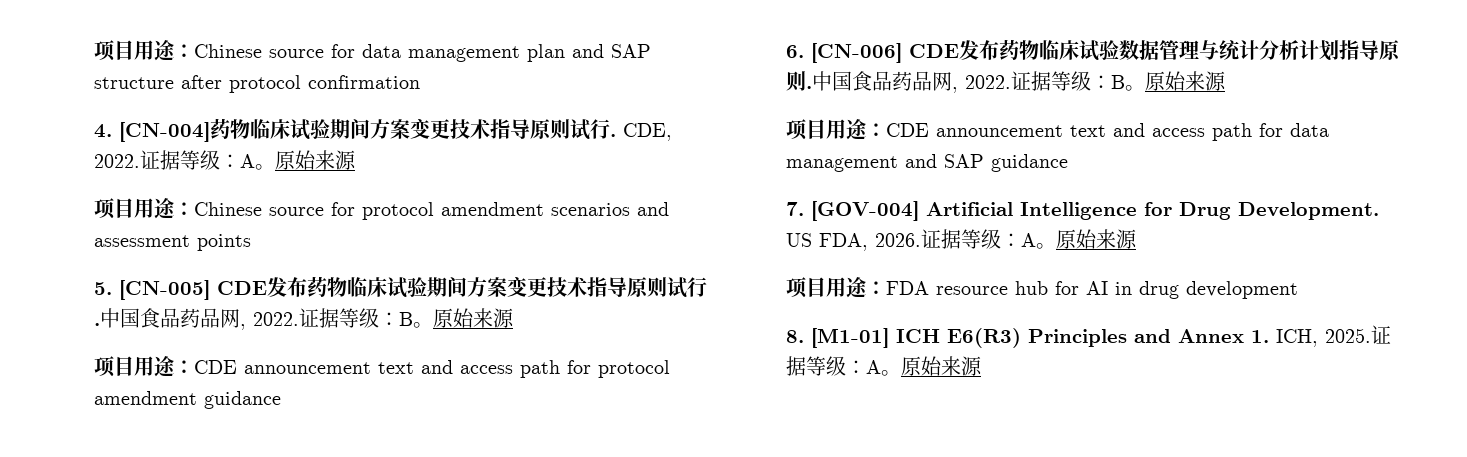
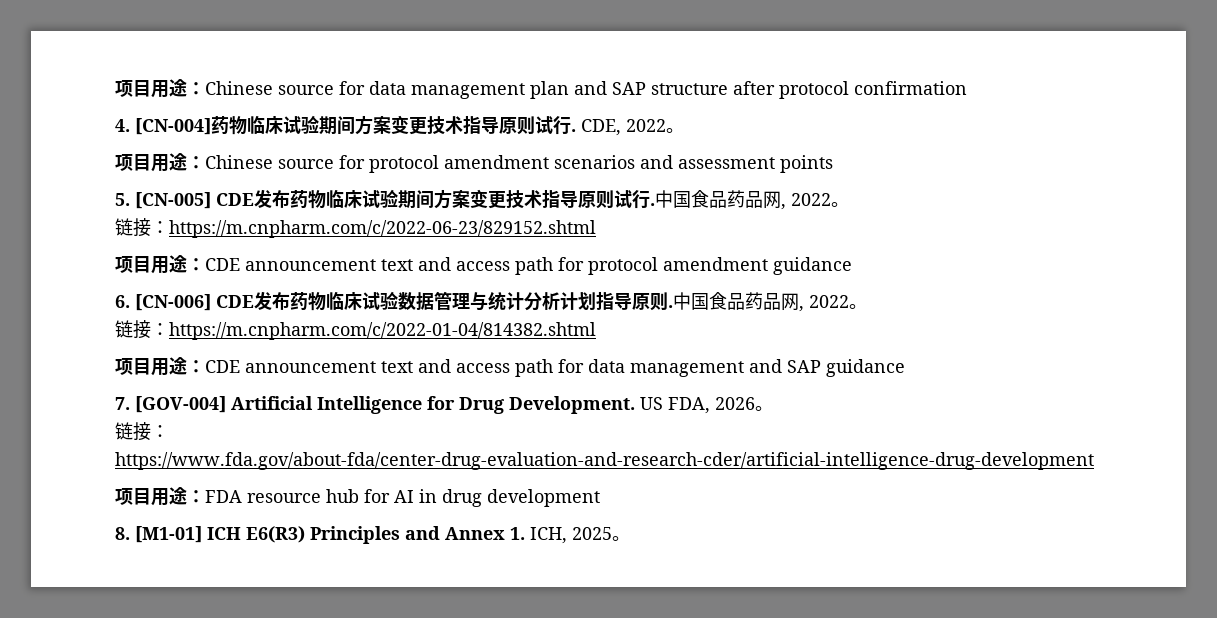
- CDE, 2022.证据等级：A。原始来源
+ CDE, 2022。
- 5. [CN-005] CDE发布药物临床试验期间方案变更技术指导原则试行.中国食品药品网, 2022.证据等级：B。原始来源
+ 5. [CN-005] CDE发布药物临床试验期间方案变更技术指导原则试行.中国食品药品网, 2022。
+ 链接：https://m.cnpharm.com/c/2022-06-23/829152.shtml
- 6. [CN-006] CDE发布药物临床试验数据管理与统计分析计划指导原则.中国食品药品网, 2022.证据等级：B。原始来源
+ 6. [CN-006] CDE发布药物临床试验数据管理与统计分析计划指导原则.中国食品药品网, 2022。
+ 链接：https://m.cnpharm.com/c/2022-01-04/814382.shtml
- US FDA, 2026.证据等级：A。原始来源
+ US FDA, 2026。
+ 链接：https://www.fda.gov/about-fda/center-drug-evaluation-and-research-cder/artificial-intelligence-drug-development
- 8. [M1-01] ICH E6(R3) Principles and Annex 1. ICH, 2025.证据等级：A。原始来源
+ 8. [M1-01] ICH E6(R3) Principles and Annex 1. ICH, 2025。

